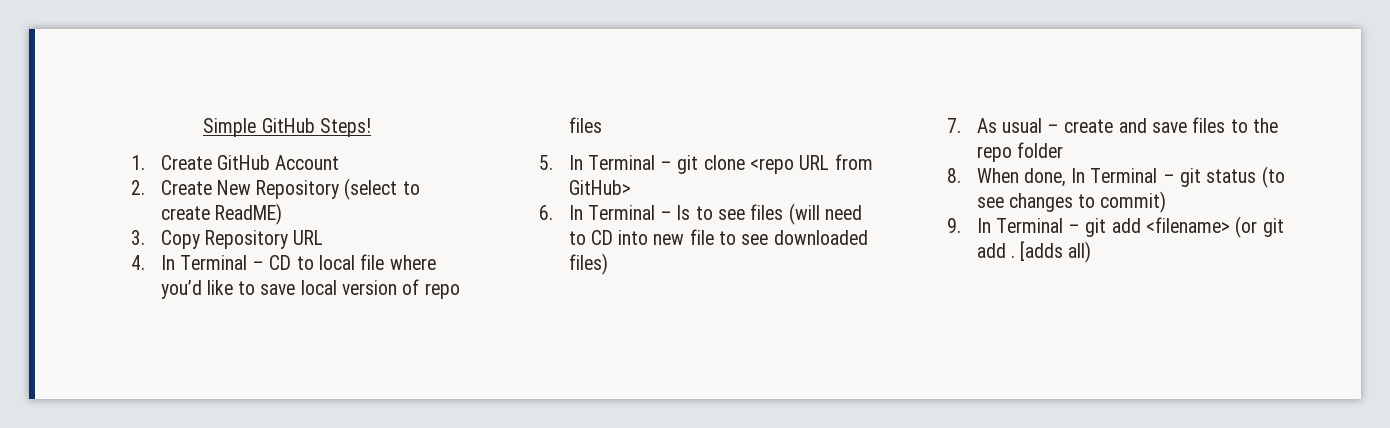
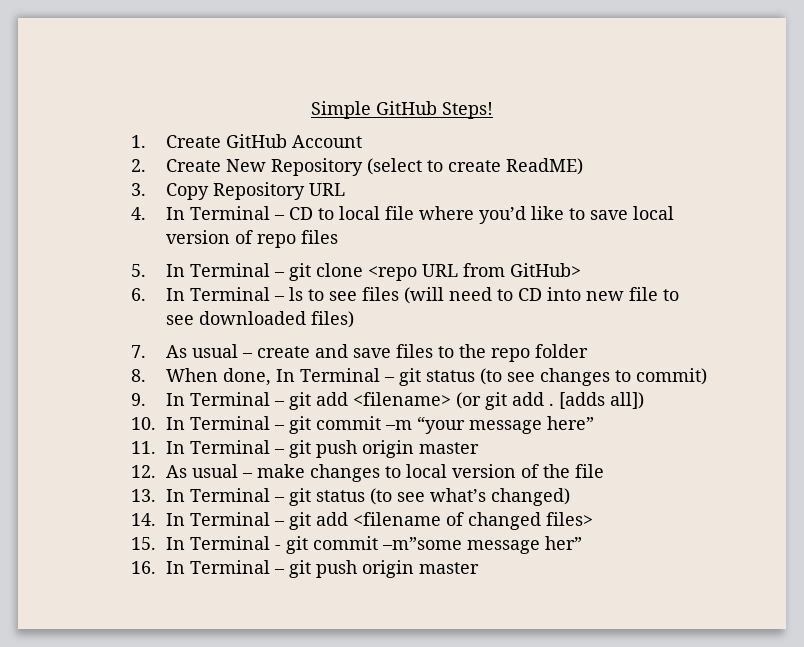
- [adds all)
+ [adds all])
+ 10. In Terminal – git commit –m “your message here”
+ 11. In Terminal – git push origin master
+ 12. As usual – make changes to local version of the file
+ 13. In Terminal – git status (to see what’s changed)
+ 14. In Terminal – git add <filename of changed files>
+ 15. In Terminal - git commit –m”some message her”
+ 16. In Terminal – git push origin master

